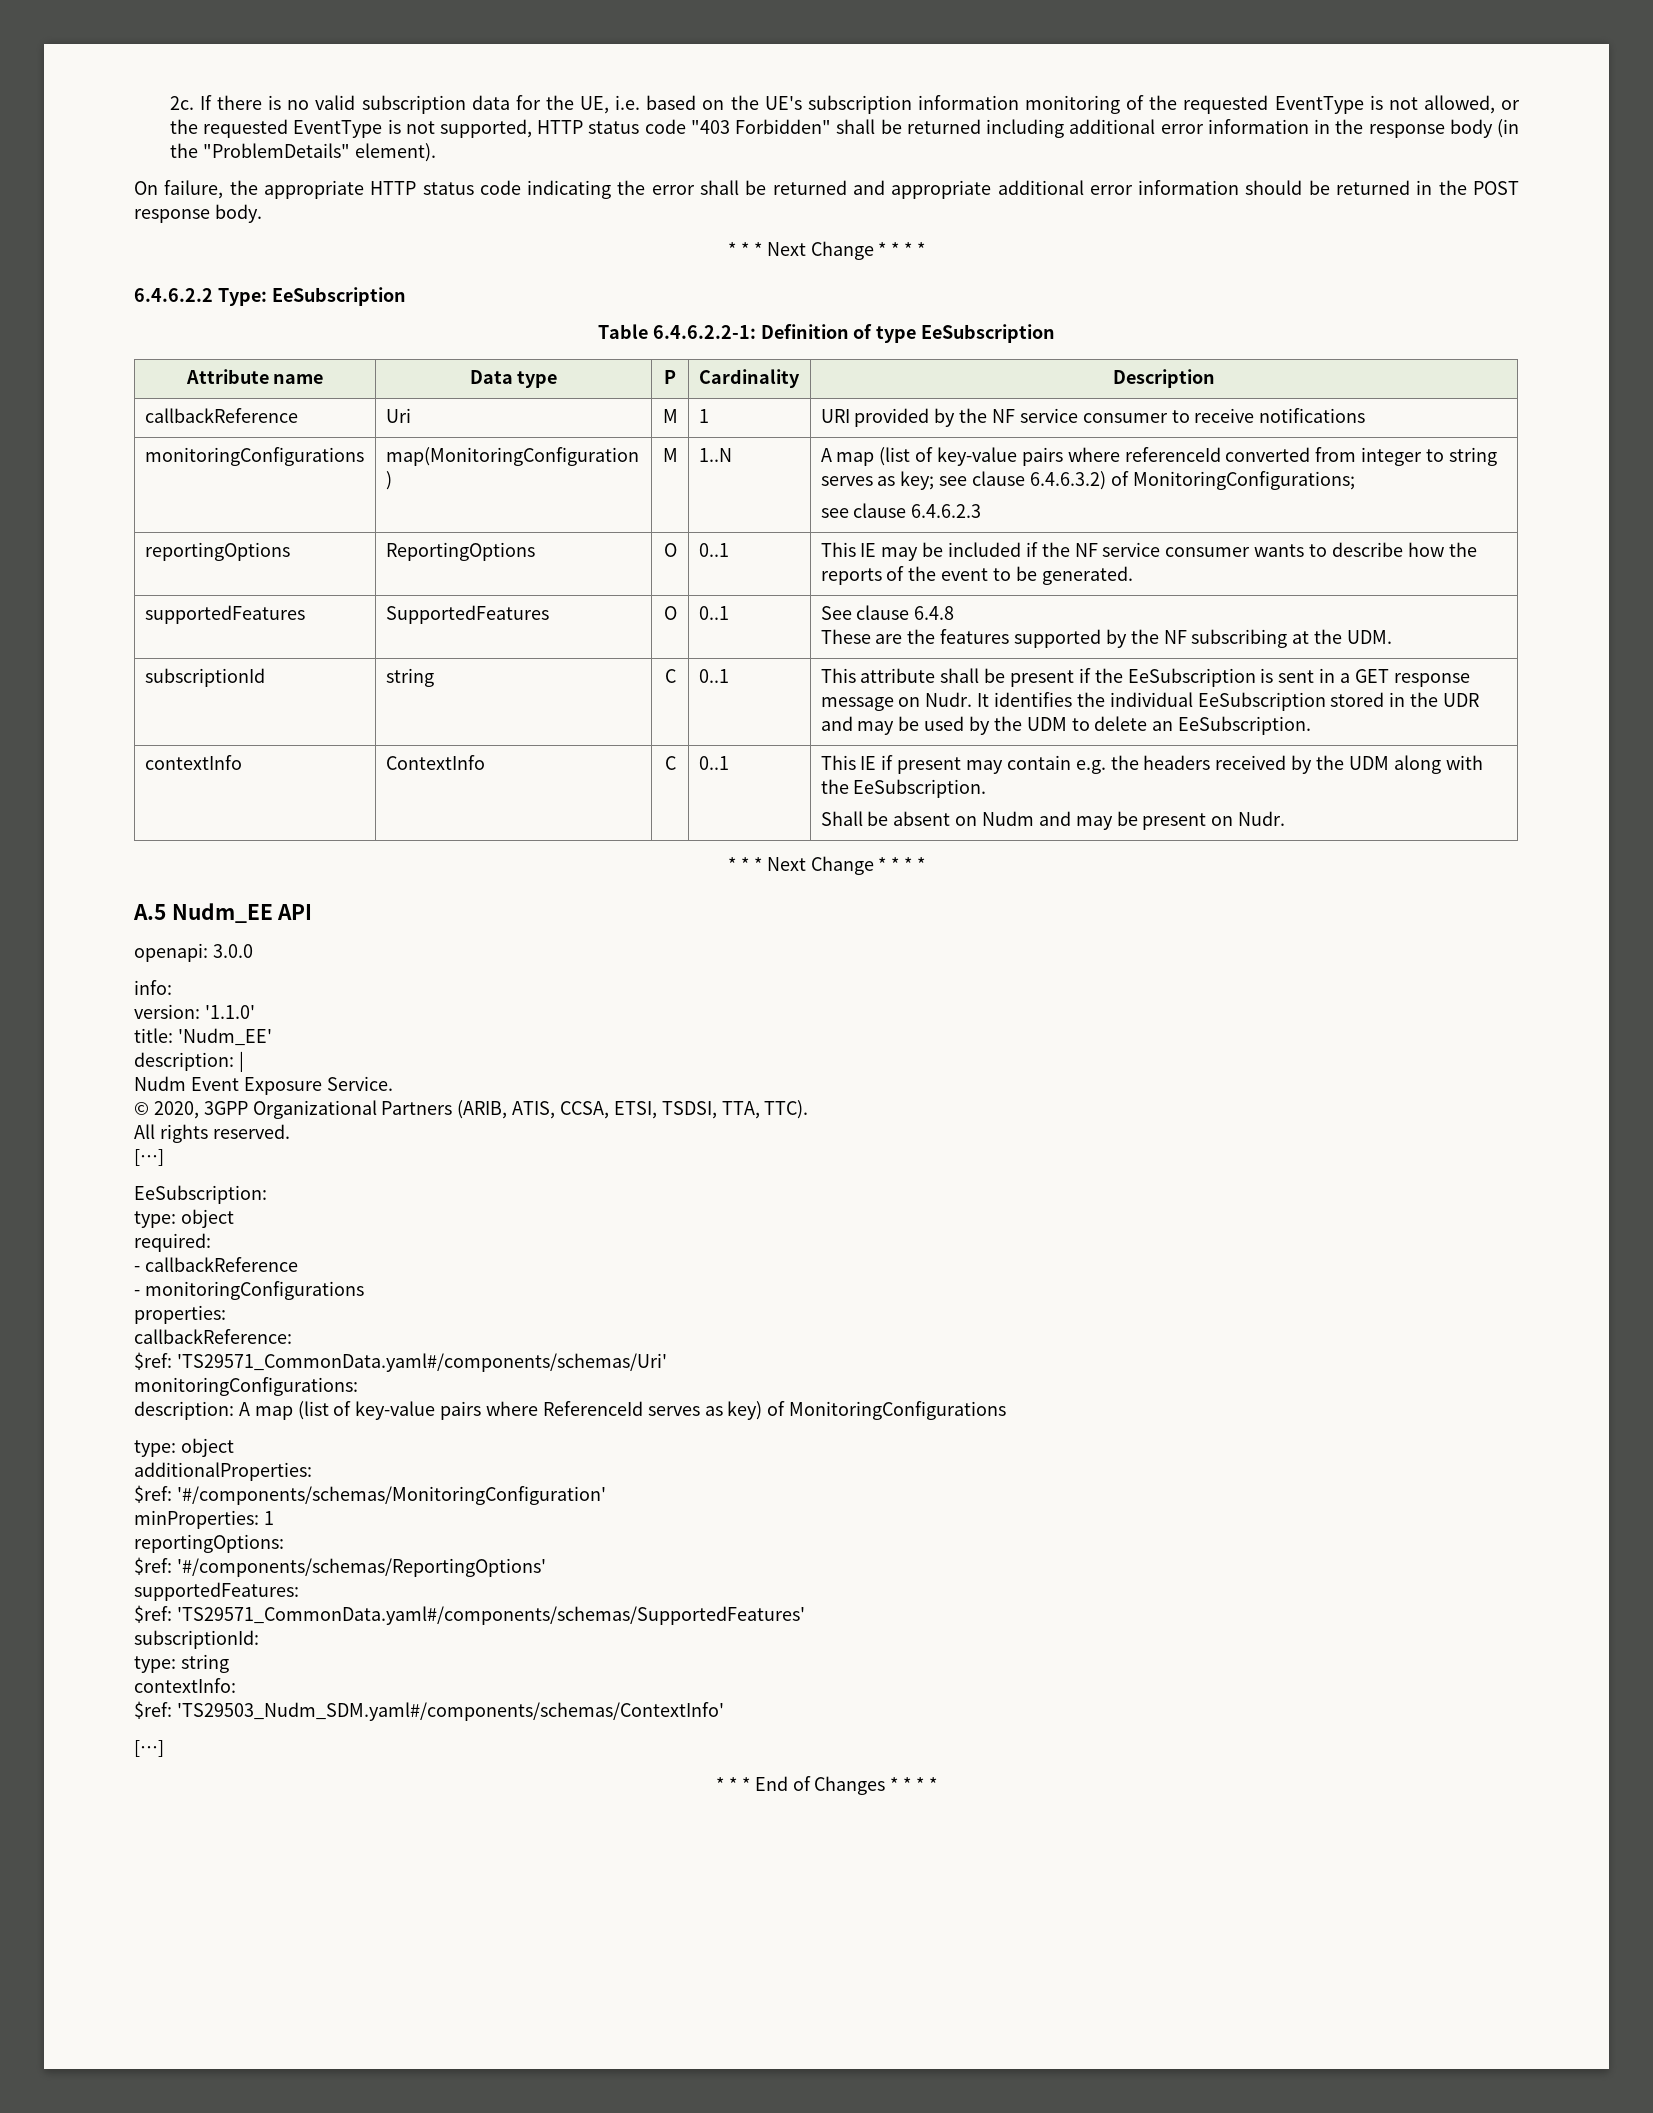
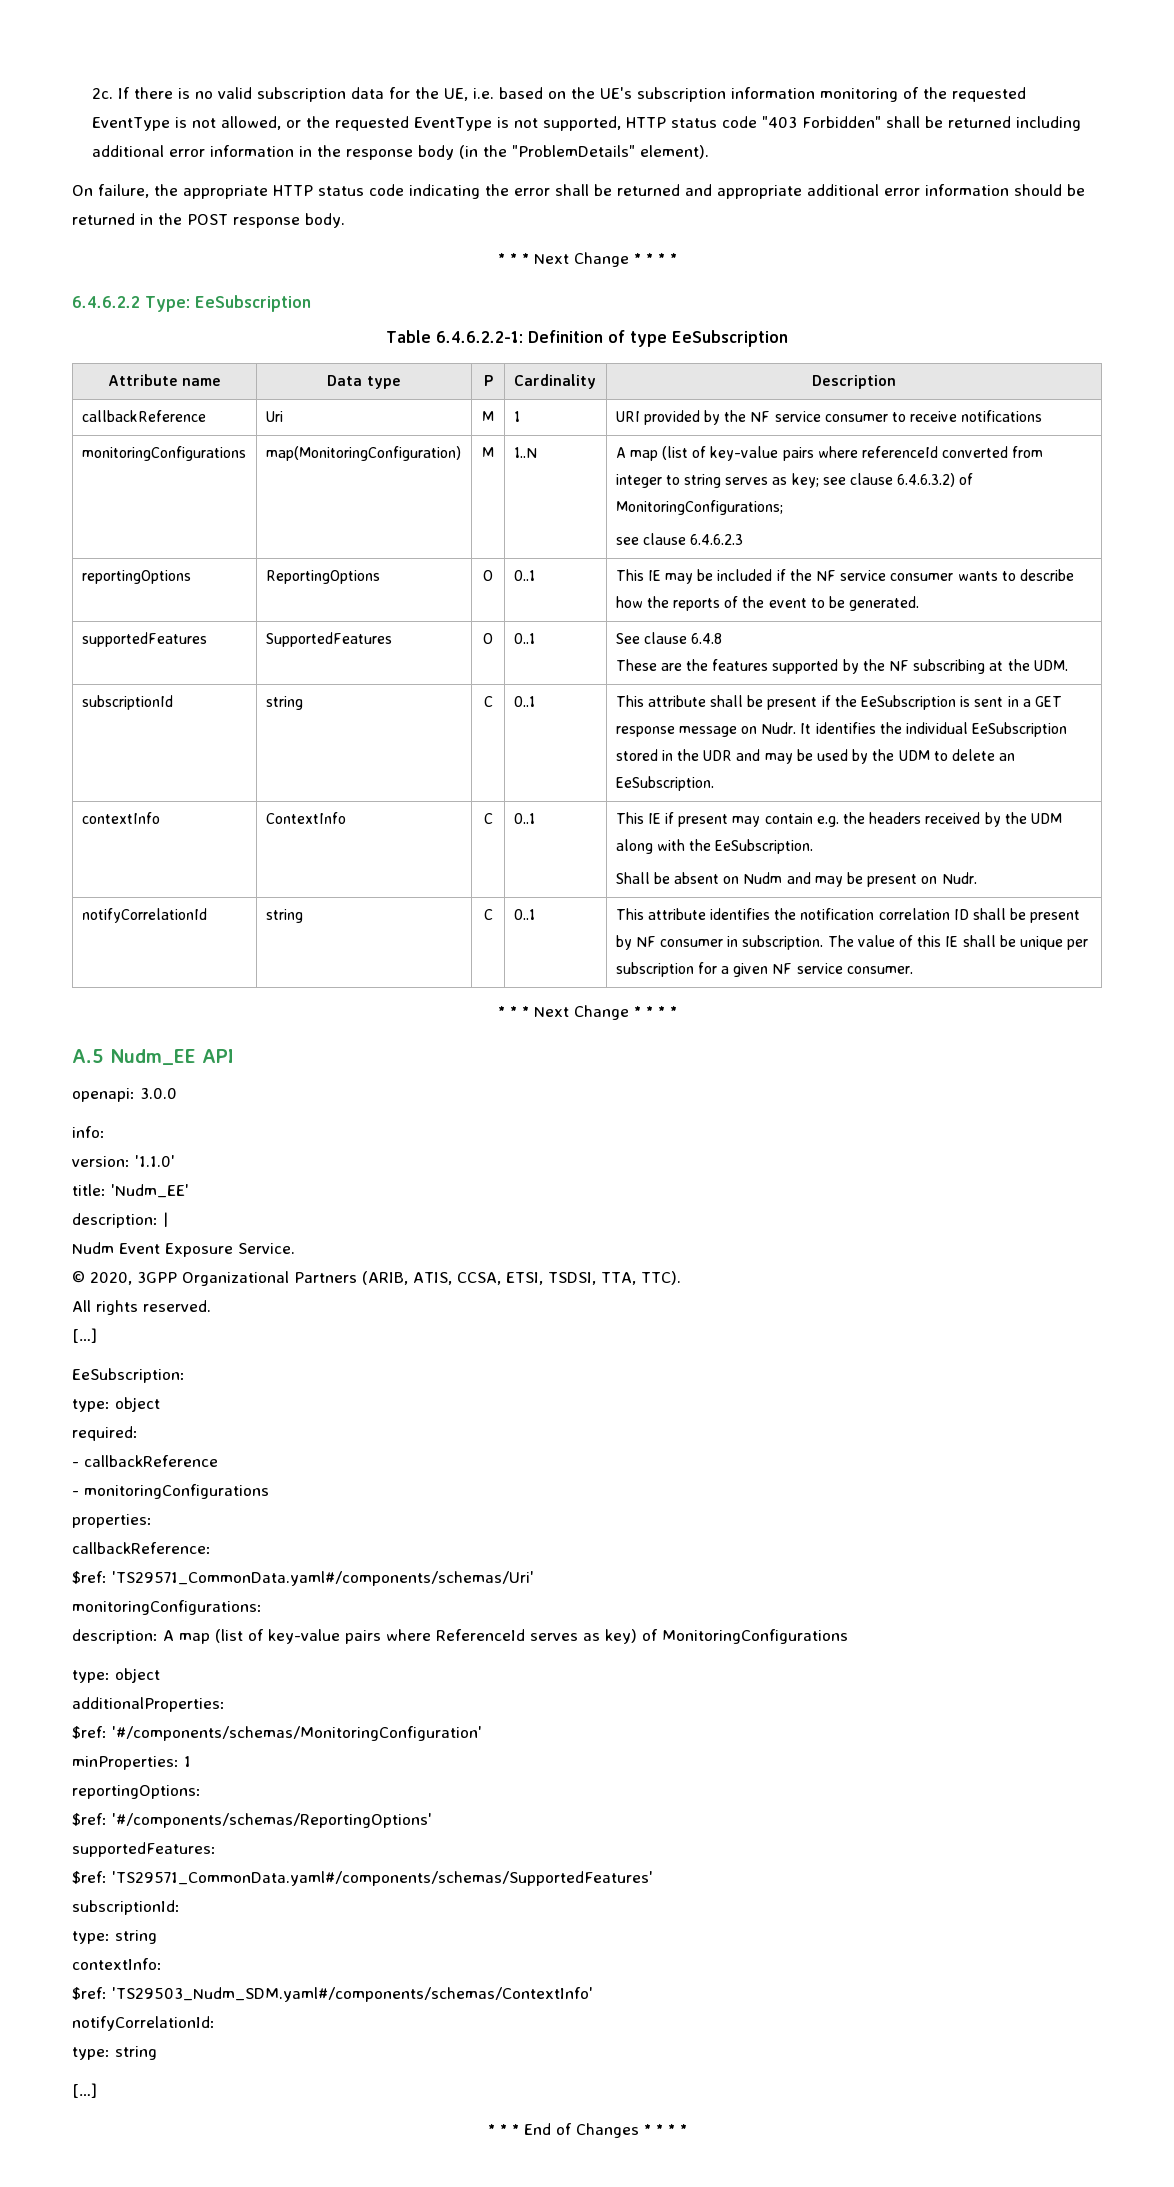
+ notifyCorrelationId | string | C | 0..1 | This attribute identifies the notification correlation ID shall be present by NF consumer in subscription. The value of this IE shall be unique per subscription for a given NF service consumer.
+ notifyCorrelationId:
+ type: string

